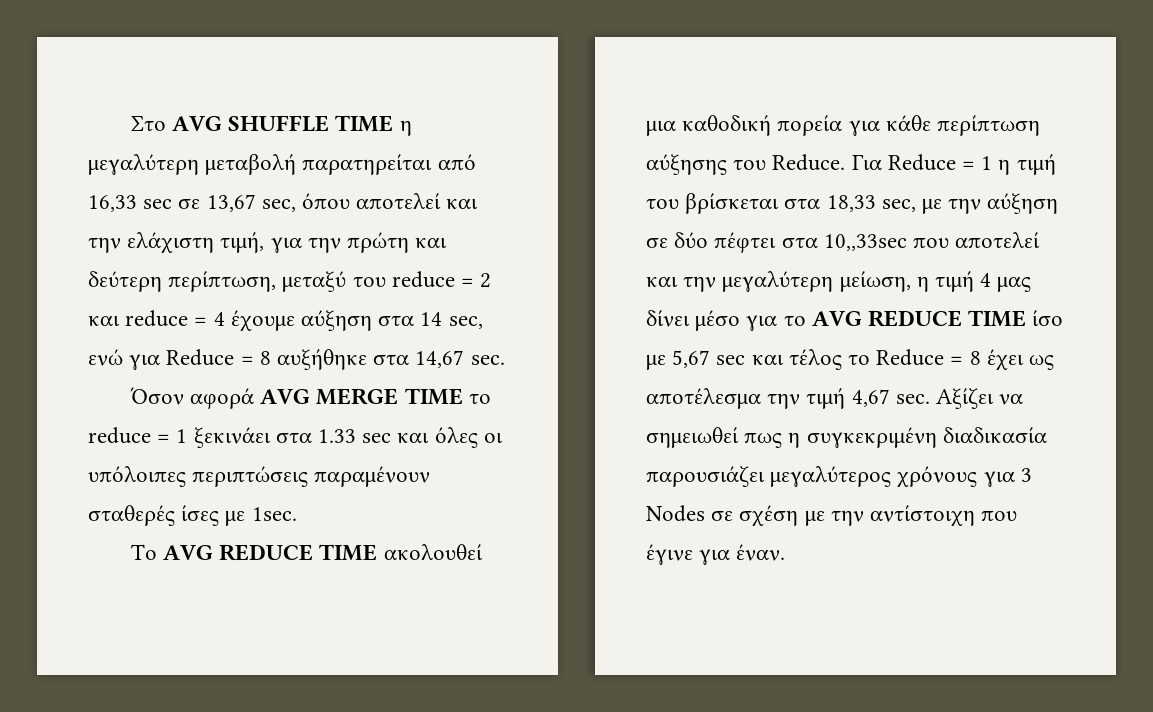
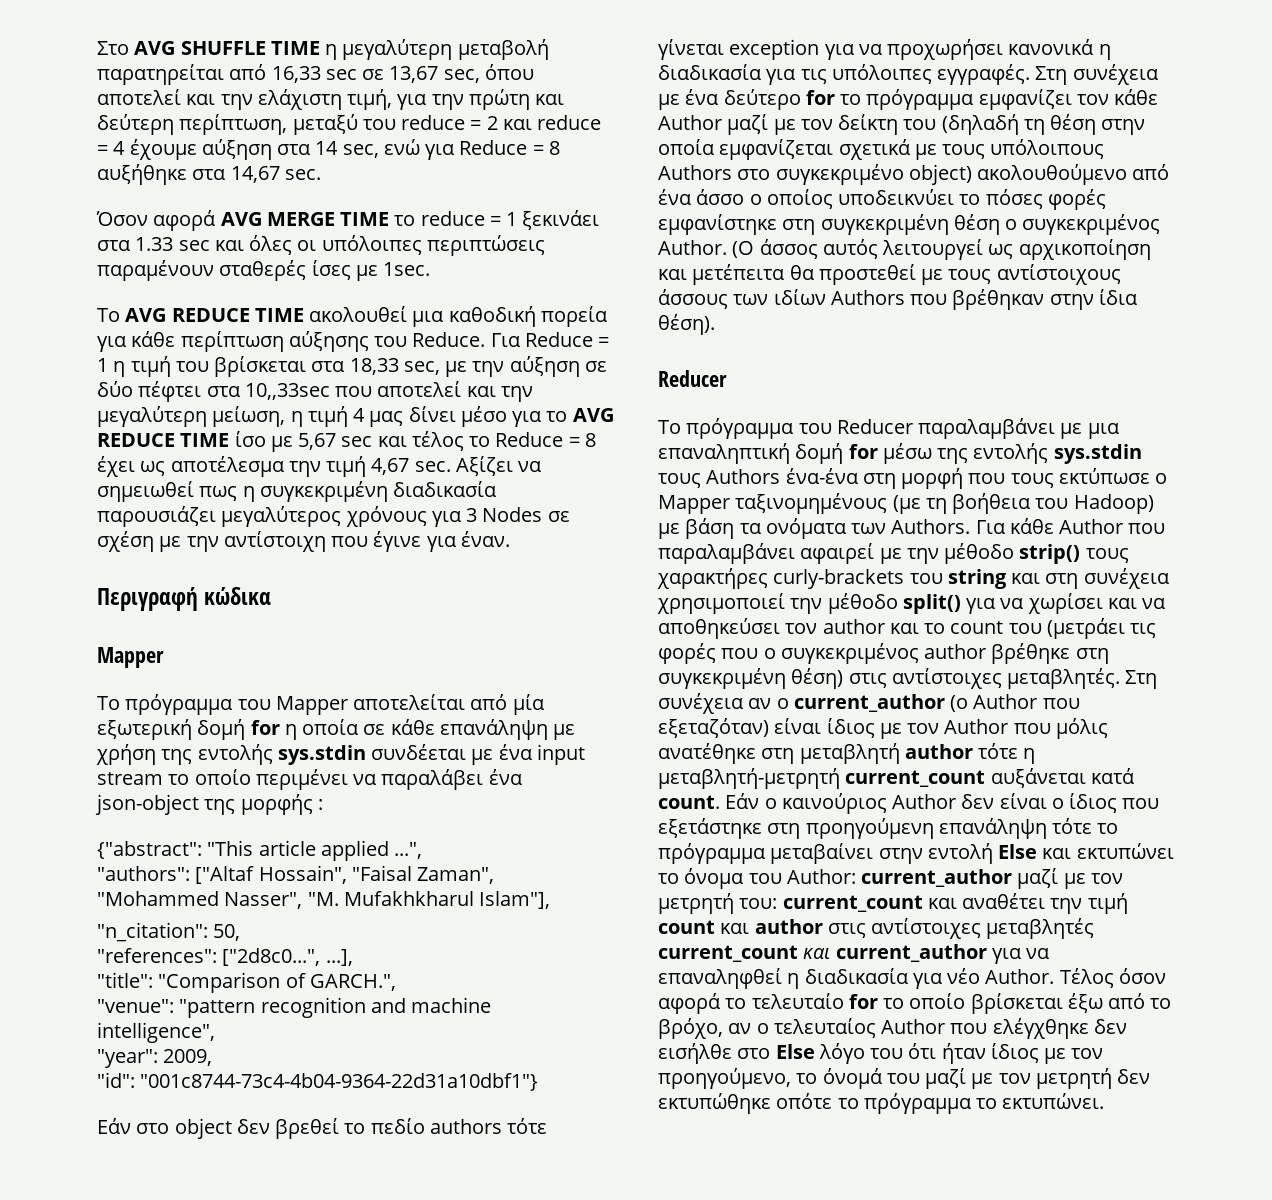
+ Περιγραφή κώδικα
+ Mapper
+ Το πρόγραμμα του Mapper αποτελείται από μία εξωτερική δομή for η οποία σε κάθε επανάληψη με χρήση της εντολής sys.stdin συνδέεται με ένα input stream το οποίο περιμένει να παραλάβει ένα json-object της μορφής :
+ {"abstract": "This article applied ...",
+ "authors": ["Altaf Hossain", "Faisal Zaman", "Mohammed Nasser", "M. Mufakhkharul Islam"],
+ "n_citation": 50,
+ "references": ["2d8c0...", ...],
+ "title": "Comparison of GARCH.",
+ "venue": "pattern recognition and machine intelligence",
+ "year": 2009,
+ "id": "001c8744-73c4-4b04-9364-22d31a10dbf1"}
+ Εάν στο object δεν βρεθεί το πεδίο authors τότε γίνεται exception για να προχωρήσει κανονικά η διαδικασία για τις υπόλοιπες εγγραφές. Στη συνέχεια με ένα δεύτερο for το πρόγραμμα εμφανίζει τον κάθε Author μαζί με τον δείκτη του (δηλαδή τη θέση στην οποία εμφανίζεται σχετικά με τους υπόλοιπους Authors στο συγκεκριμένο object) ακολουθούμενο από ένα άσσο ο οποίος υποδεικνύει το πόσες φορές εμφανίστηκε στη συγκεκριμένη θέση ο συγκεκριμένος Author. (Ο άσσος αυτός λειτουργεί ως αρχικοποίηση και μετέπειτα θα προστεθεί με τους αντίστοιχους άσσους των ιδίων Authors που βρέθηκαν στην ίδια θέση).
+ Reducer
+ Το πρόγραμμα του Reducer παραλαμβάνει με μια επαναληπτική δομή for μέσω της εντολής sys.stdin τους Authors ένα-ένα στη μορφή που τους εκτύπωσε ο Mapper ταξινομημένους (με τη βοήθεια του Hadoop) με βάση τα ονόματα των Authors. Για κάθε Author που παραλαμβάνει αφαιρεί με την μέθοδο strip() τους χαρακτήρες curly-brackets του string και στη συνέχεια χρησιμοποιεί την μέθοδο split() για να χωρίσει και να αποθηκεύσει τον author και το count του (μετράει τις φορές που ο συγκεκριμένος author βρέθηκε στη συγκεκριμένη θέση) στις αντίστοιχες μεταβλητές. Στη συνέχεια αν ο current_author (ο Author που εξεταζόταν) είναι ίδιος με τον Author που μόλις ανατέθηκε στη μεταβλητή author τότε η μεταβλητή-μετρητή current_count αυξάνεται κατά count. Εάν ο καινούριος Author δεν είναι ο ίδιος που εξετάστηκε στη προηγούμενη επανάληψη τότε το πρόγραμμα μεταβαίνει στην εντολή Else και εκτυπώνει το όνομα του Author: current_author μαζί με τον μετρητή του: current_count και αναθέτει την τιμή count και author στις αντίστοιχες μεταβλητές current_count και current_author για να επαναληφθεί η διαδικασία για νέο Author. Τέλος όσον αφορά το τελευταίο for το οποίο βρίσκεται έξω από το βρόχο, αν ο τελευταίος Author που ελέγχθηκε δεν εισήλθε στο Else λόγο του ότι ήταν ίδιος με τον προηγούμενο, το όνομά του μαζί με τον μετρητή δεν εκτυπώθηκε οπότε το πρόγραμμα το εκτυπώνει.

